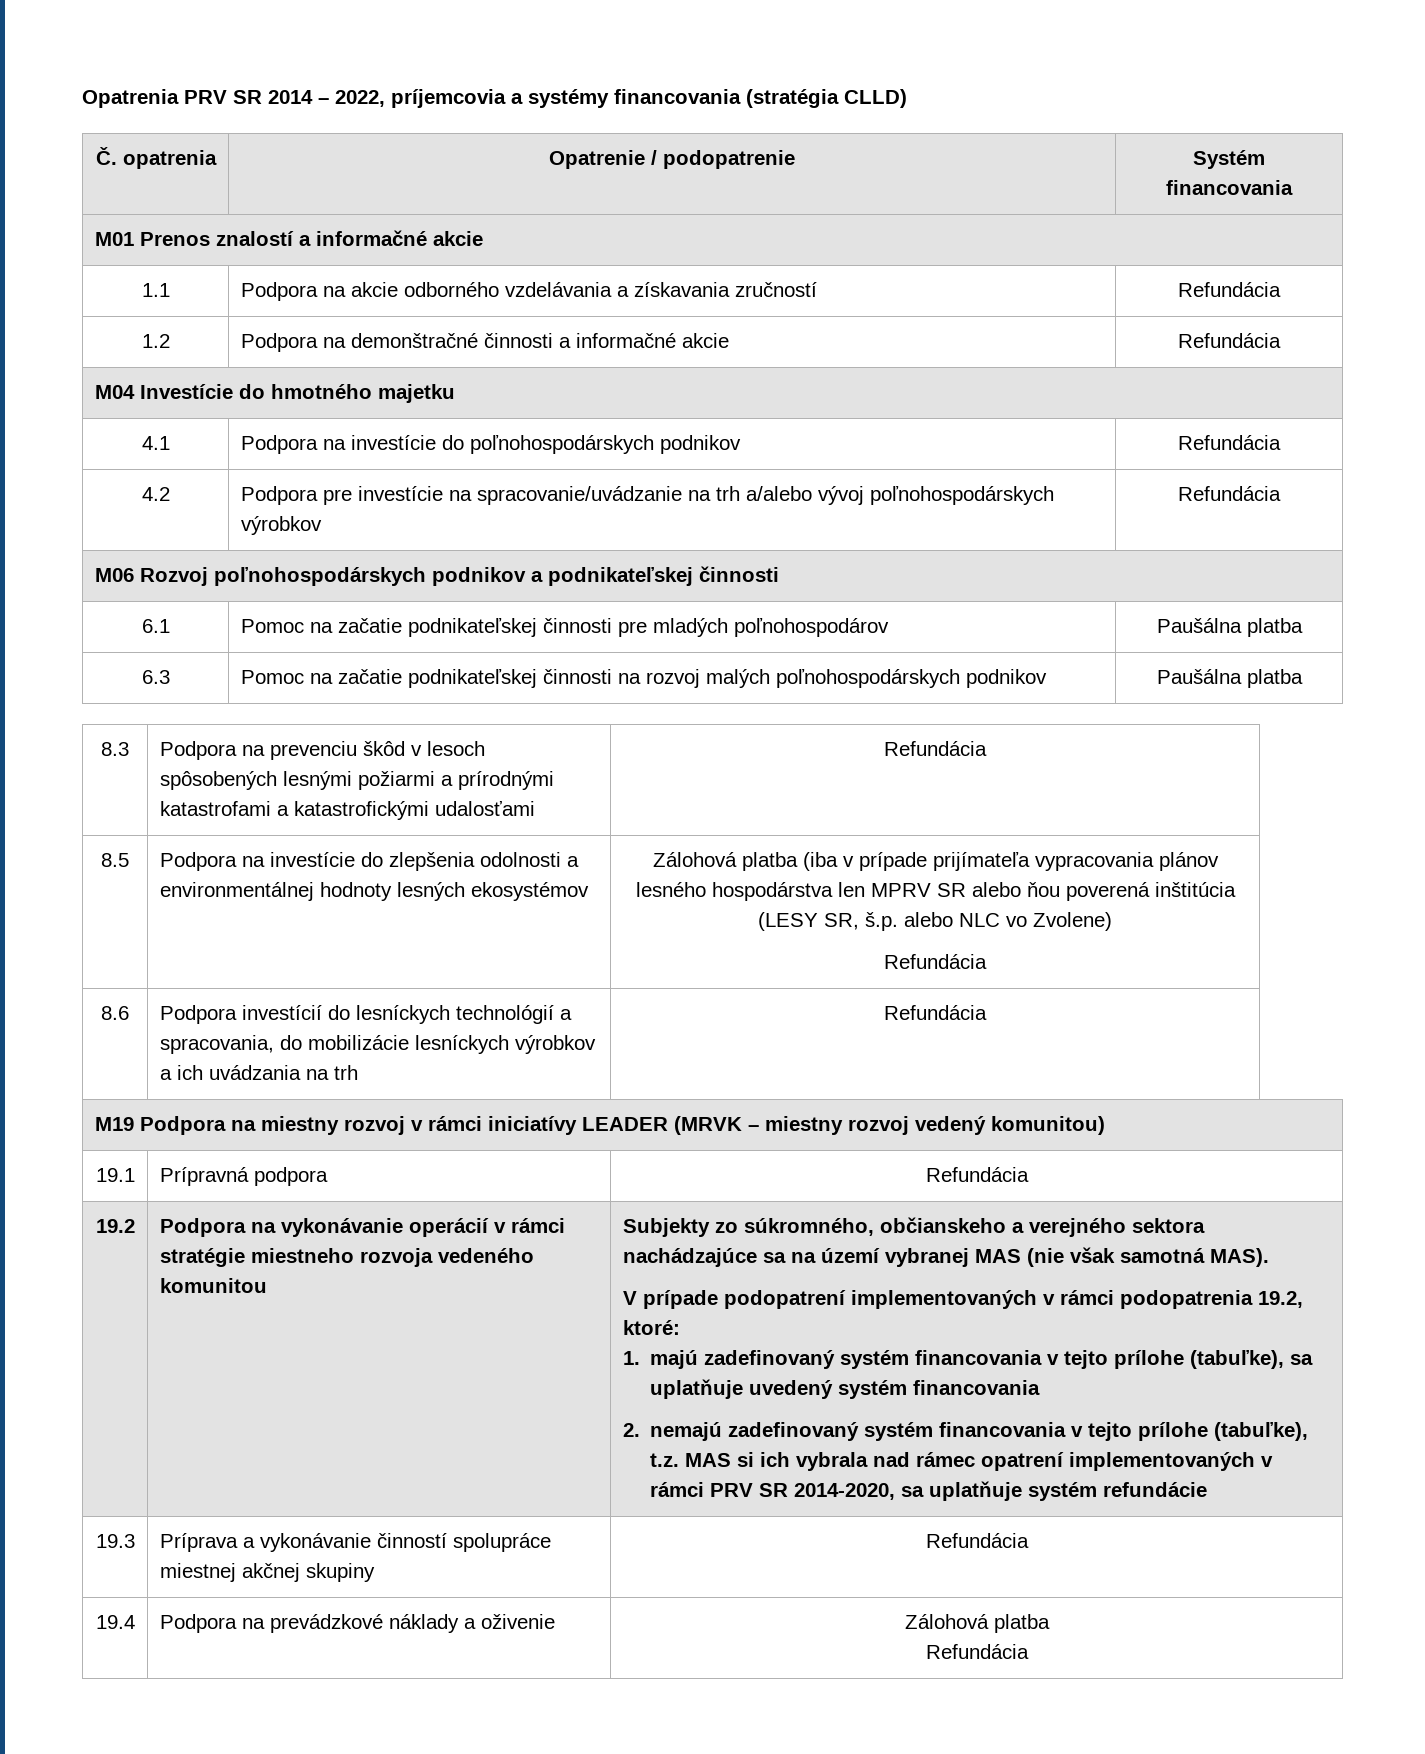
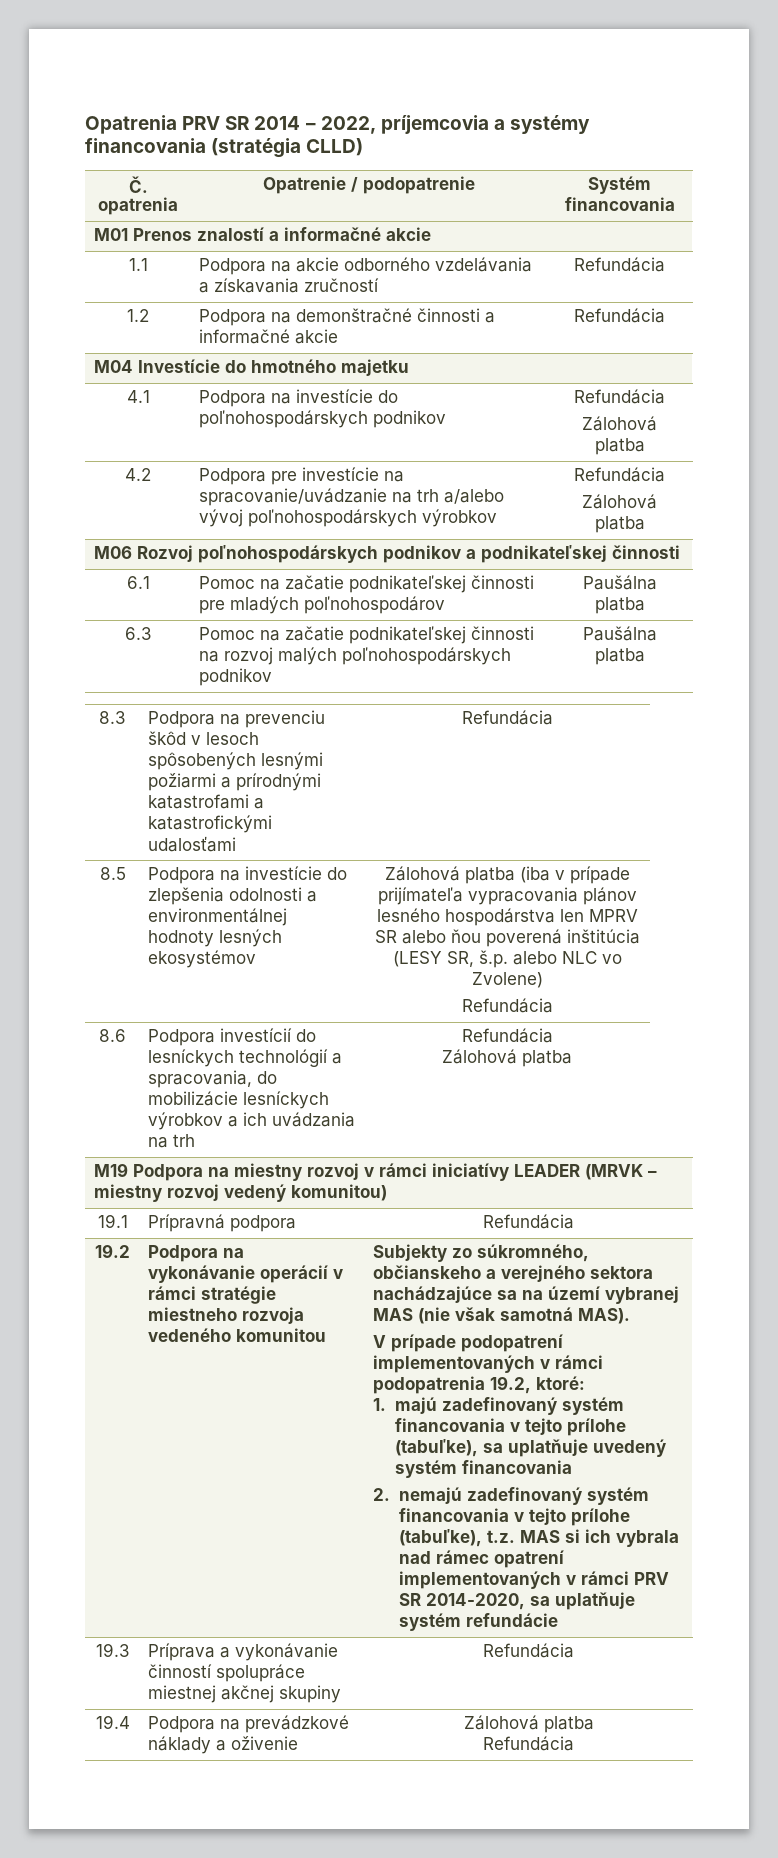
  4.1 | Podpora na investície do poľnohospodárskych podnikov | Refundácia
+ Zálohová platba
  4.2 | Podpora pre investície na spracovanie/uvádzanie na trh a/alebo vývoj poľnohospodárskych výrobkov | Refundácia
+ Zálohová platba
  8.6 | Podpora investícií do lesníckych technológií a spracovania, do mobilizácie lesníckych výrobkov a ich uvádzania na trh | Refundácia
+ Zálohová platba

